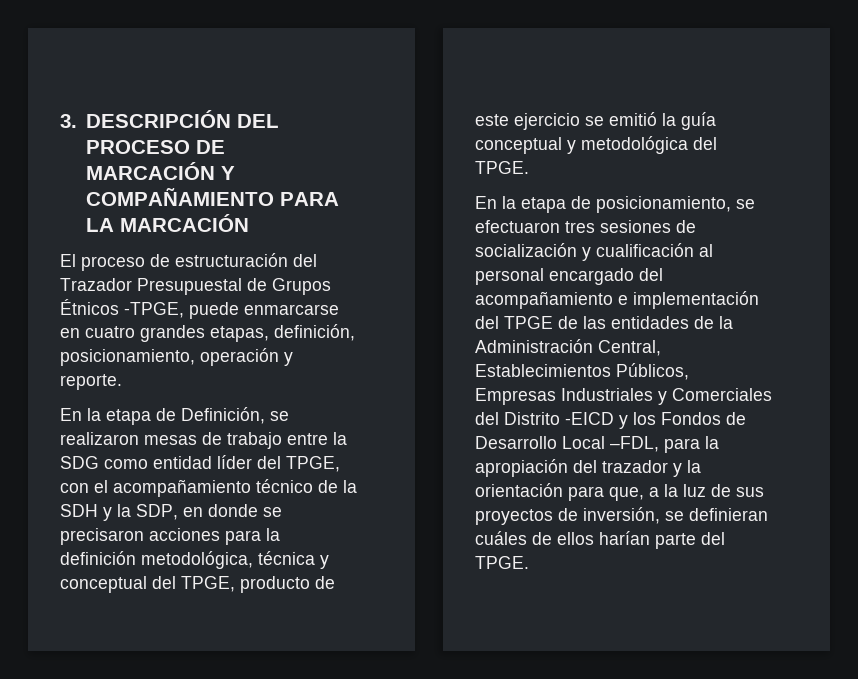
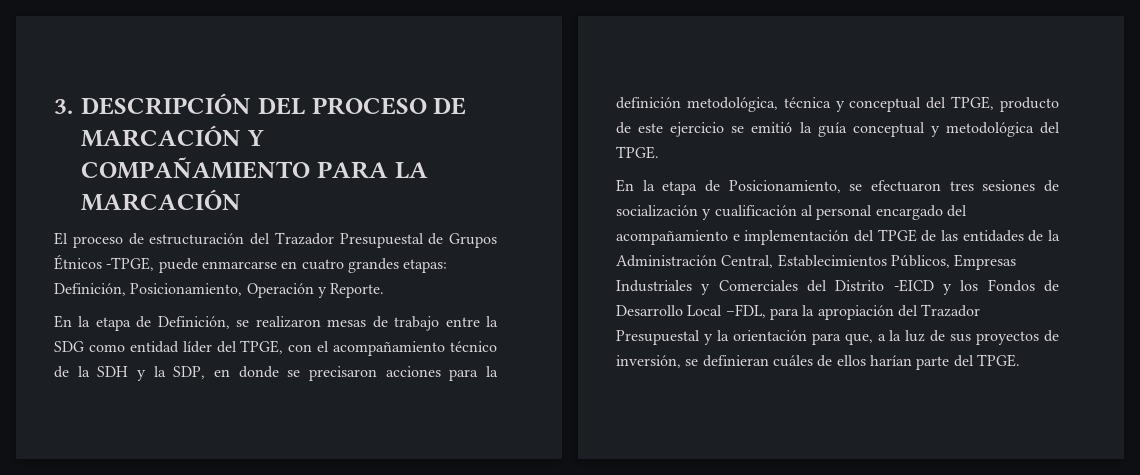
- El proceso de estructuración del Trazador Presupuestal de Grupos Étnicos -TPGE, puede enmarcarse en cuatro grandes etapas, definición, posicionamiento, operación y reporte.
+ El proceso de estructuración del Trazador Presupuestal de Grupos Étnicos -TPGE, puede enmarcarse en cuatro grandes etapas: Definición, Posicionamiento, Operación y Reporte.
- En la etapa de posicionamiento, se efectuaron tres sesiones de socialización y cualificación al personal encargado del acompañamiento e implementación del TPGE de las entidades de la Administración Central, Establecimientos Públicos, Empresas Industriales y Comerciales del Distrito -EICD y los Fondos de Desarrollo Local –FDL, para la apropiación del trazador y la orientación para que, a la luz de sus proyectos de inversión, se definieran cuáles de ellos harían parte del TPGE.
+ En la etapa de Posicionamiento, se efectuaron tres sesiones de socialización y cualificación al personal encargado del acompañamiento e implementación del TPGE de las entidades de la Administración Central, Establecimientos Públicos, Empresas Industriales y Comerciales del Distrito -EICD y los Fondos de Desarrollo Local –FDL, para la apropiación del Trazador Presupuestal y la orientación para que, a la luz de sus proyectos de inversión, se definieran cuáles de ellos harían parte del TPGE.

